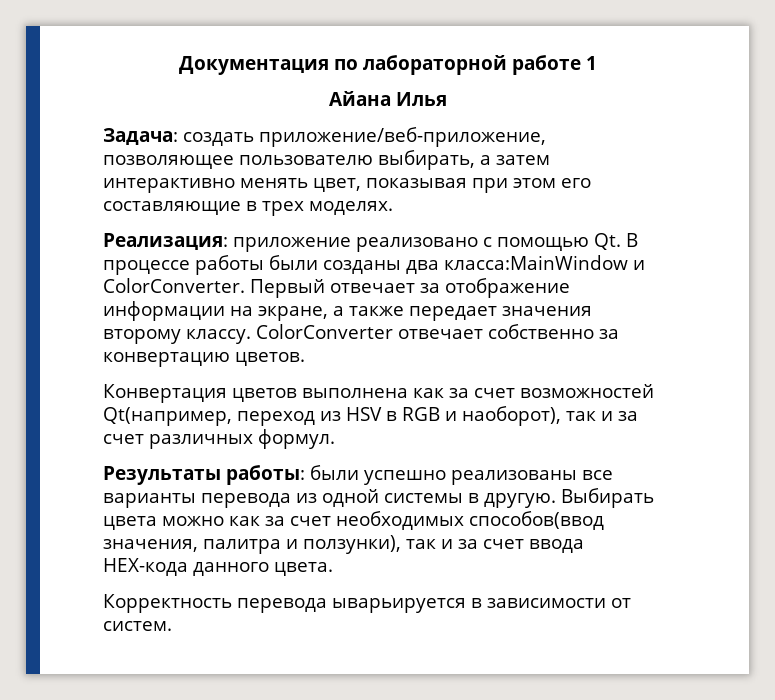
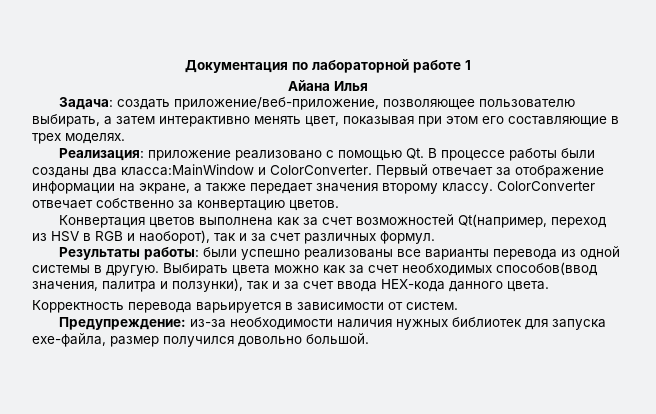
- Корректность перевода ыварьируется в зависимости от систем.
+ Корректность перевода варьируется в зависимости от систем.
+ Предупреждение: из-за необходимости наличия нужных библиотек для запуска exe-файла, размер получился довольно большой.

